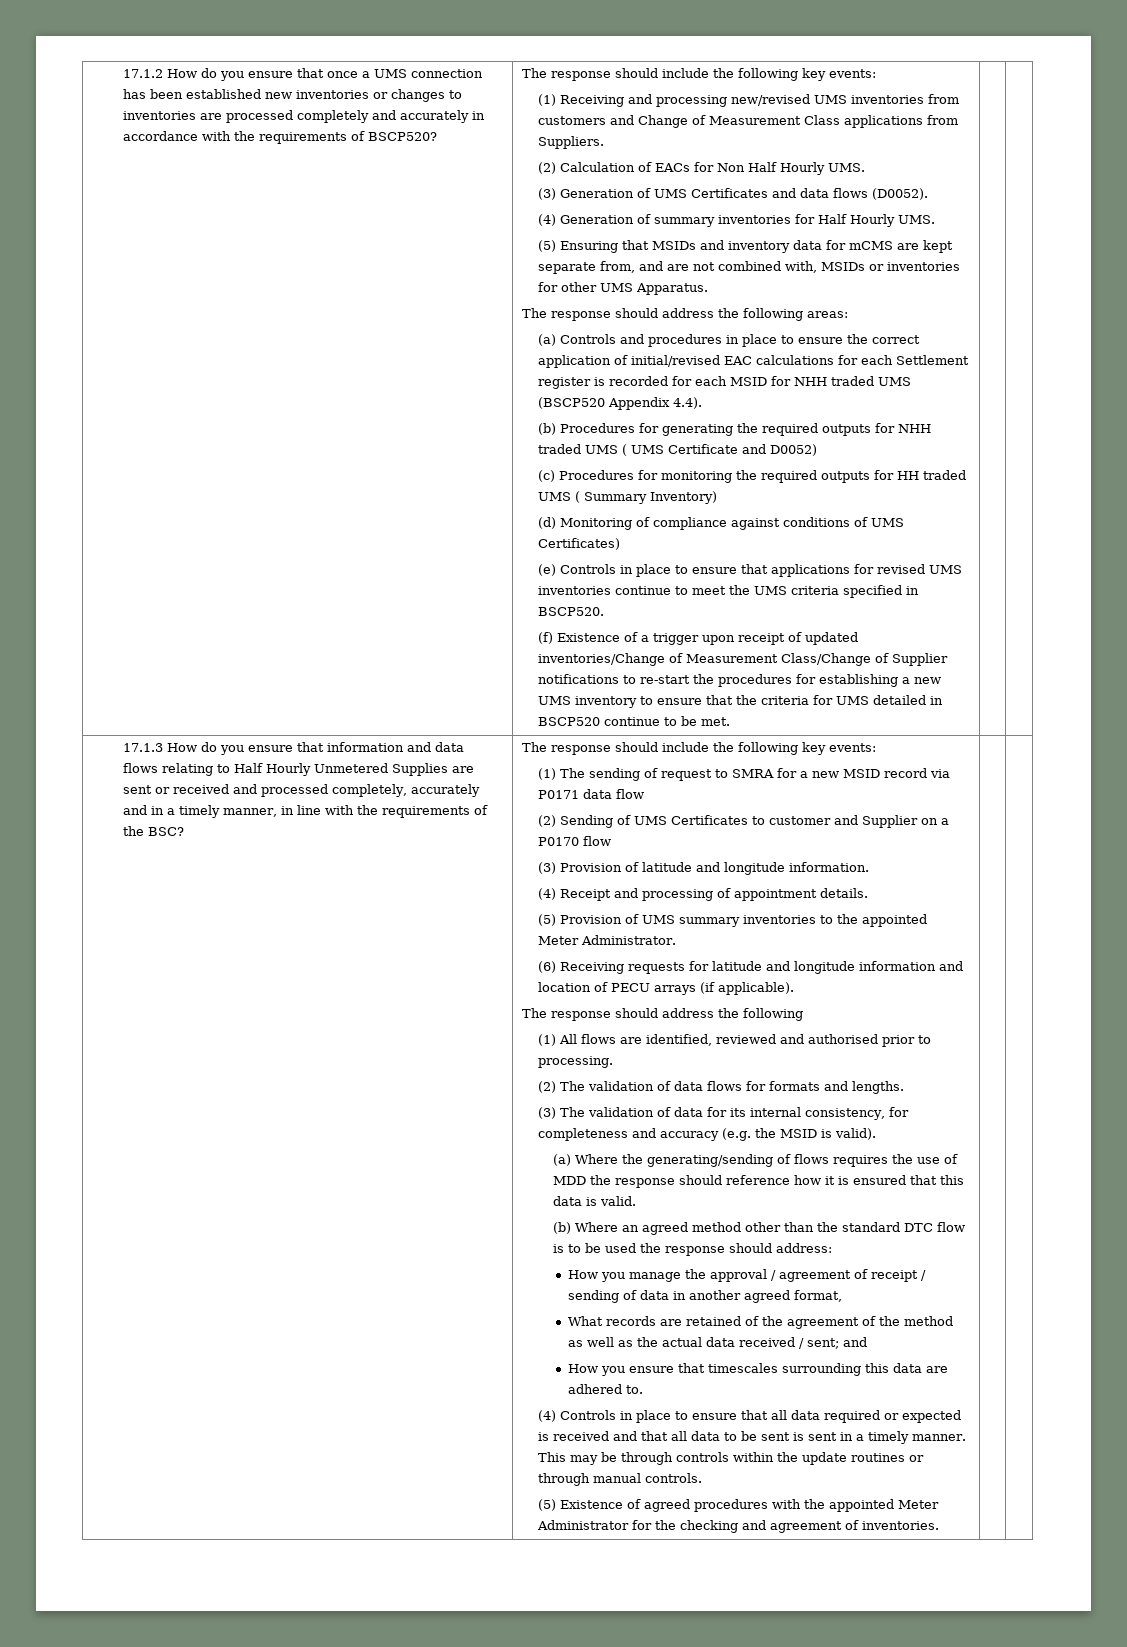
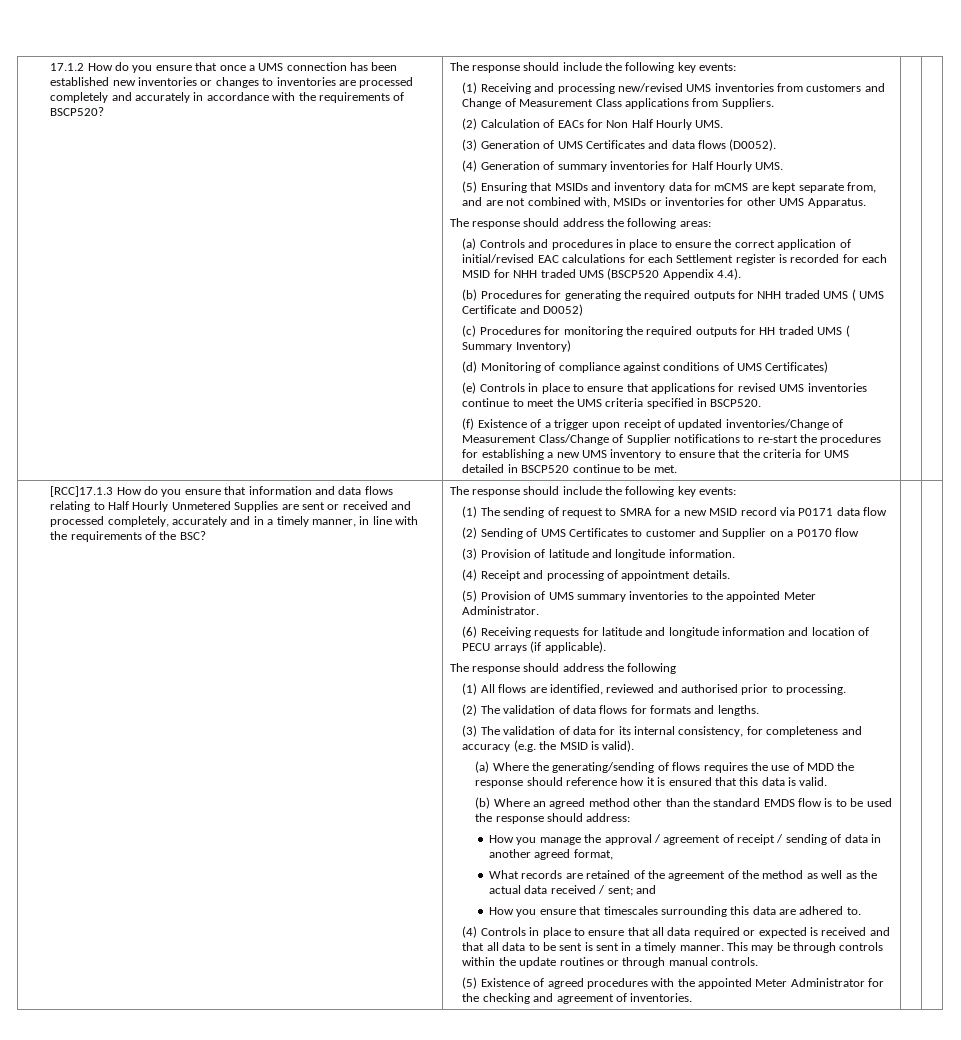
- 17.1.3 How do you ensure that information and data flows relating to Half Hourly Unmetered Supplies are sent or received and processed completely, accurately and in a timely manner, in line with the requirements of the BSC?
+ [RCC]17.1.3 How do you ensure that information and data flows relating to Half Hourly Unmetered Supplies are sent or received and processed completely, accurately and in a timely manner, in line with the requirements of the BSC?
- (b) Where an agreed method other than the standard DTC flow is to be used the response should address:
+ (b) Where an agreed method other than the standard EMDS flow is to be used the response should address:

